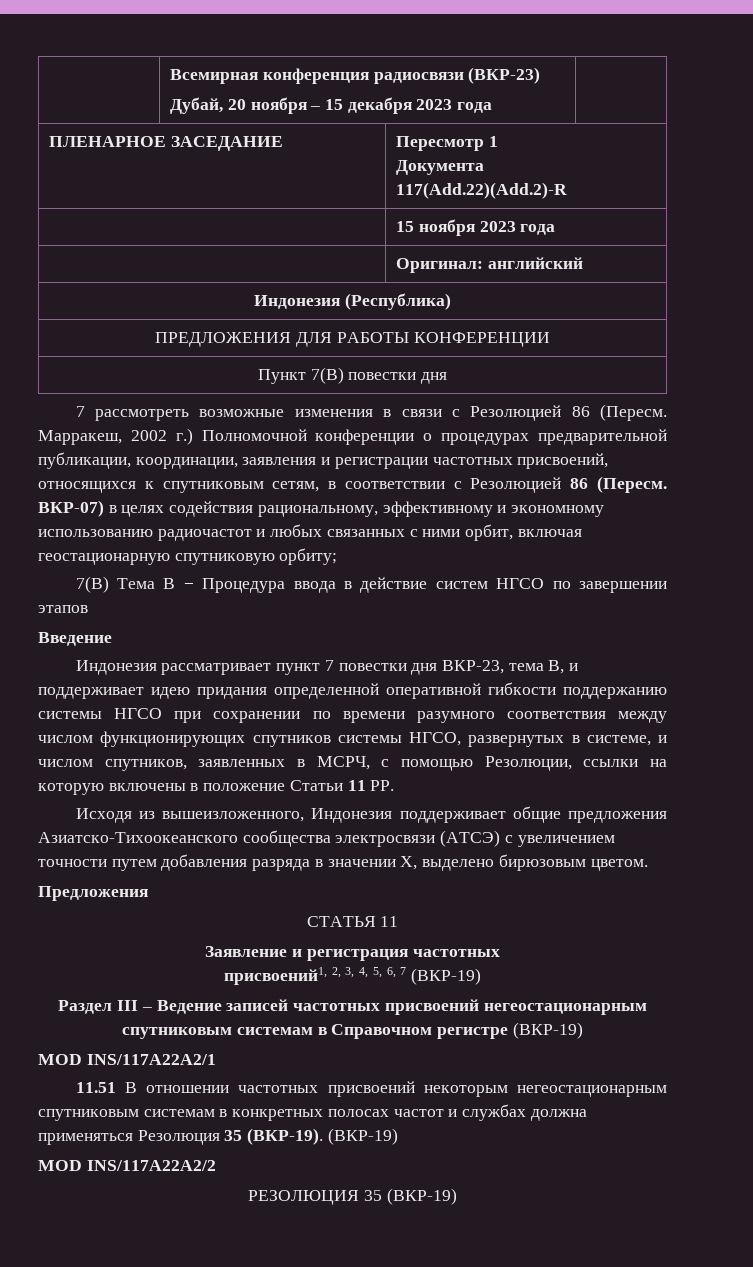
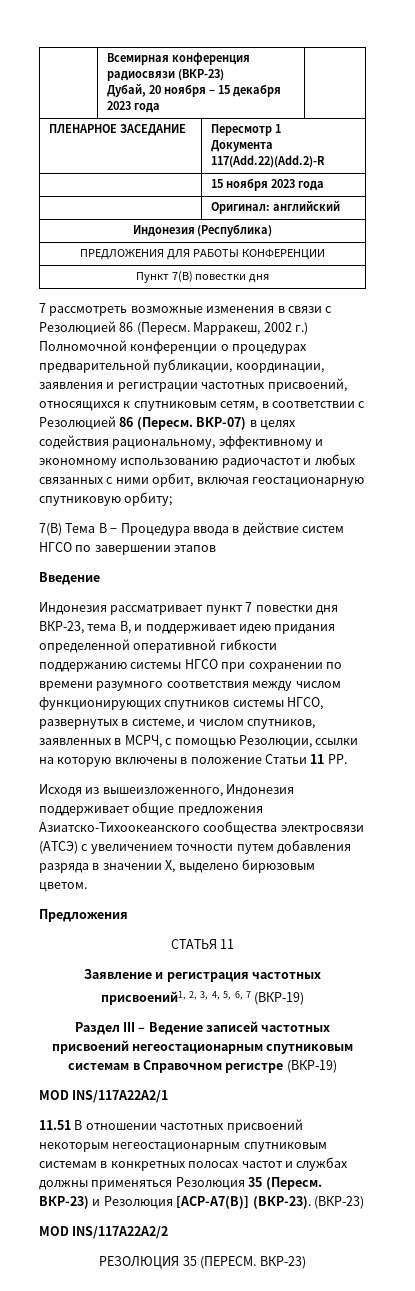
- 11.51 В отношении частотных присвоений некоторым негеостационарным спутниковым системам в конкретных полосах частот и службах должна применяться Резолюция 35 (ВКР-19). (ВКР-19)
+ 11.51 В отношении частотных присвоений некоторым негеостационарным спутниковым системам в конкретных полосах частот и службах должны применяться Резолюция 35 (Пересм. ВКР-23) и Резолюция [ACP-A7(B)] (ВКР-23). (ВКР-23)
- РЕЗОЛЮЦИЯ 35 (ВКР-19)
+ РЕЗОЛЮЦИЯ 35 (ПЕРЕСМ. ВКР-23)

